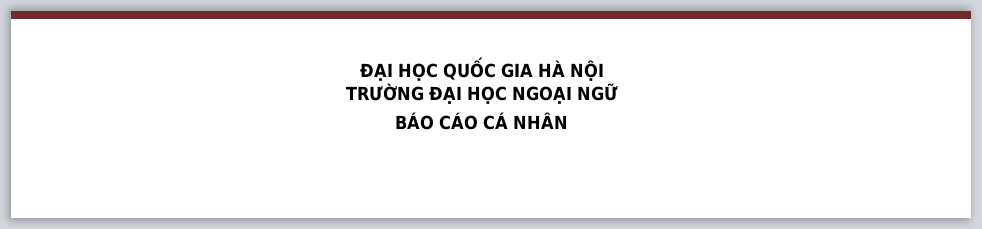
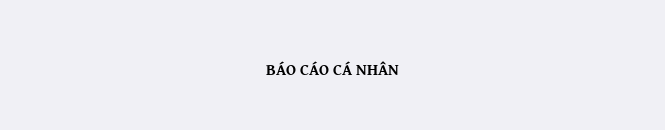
- ĐẠI HỌC QUỐC GIA HÀ NỘI
- TRƯỜNG ĐẠI HỌC NGOẠI NGỮ

